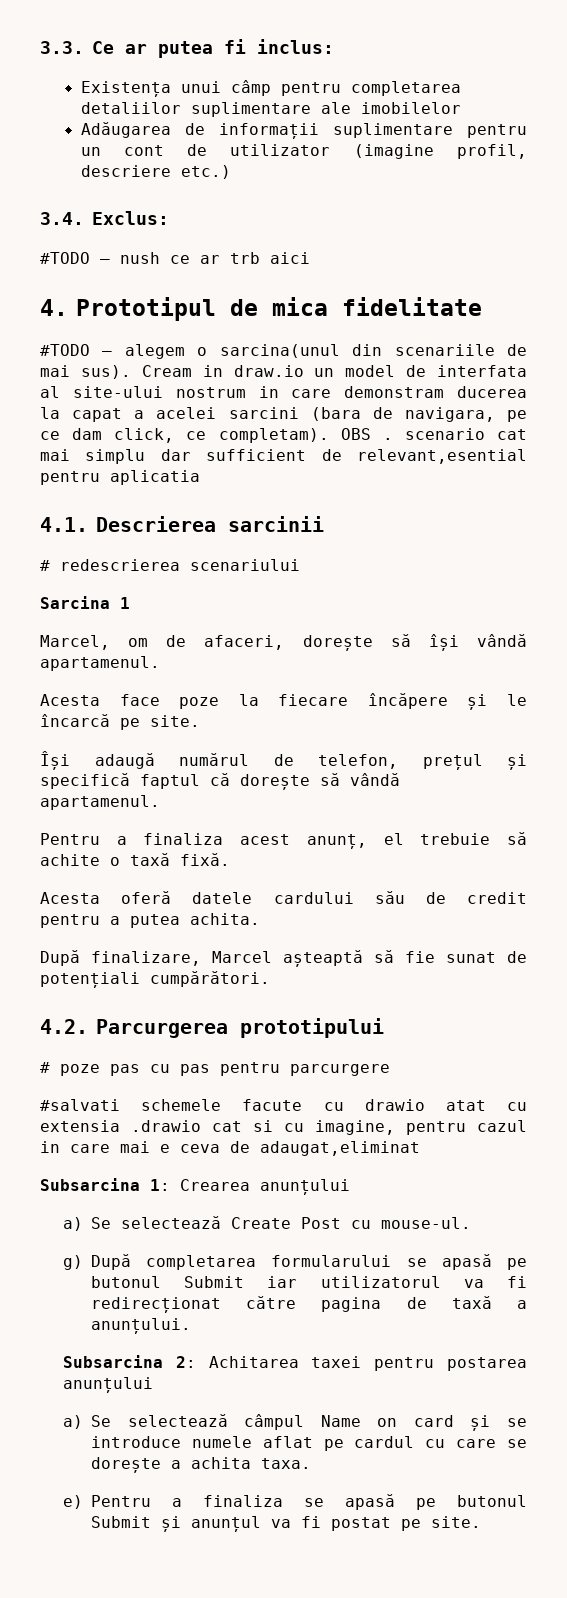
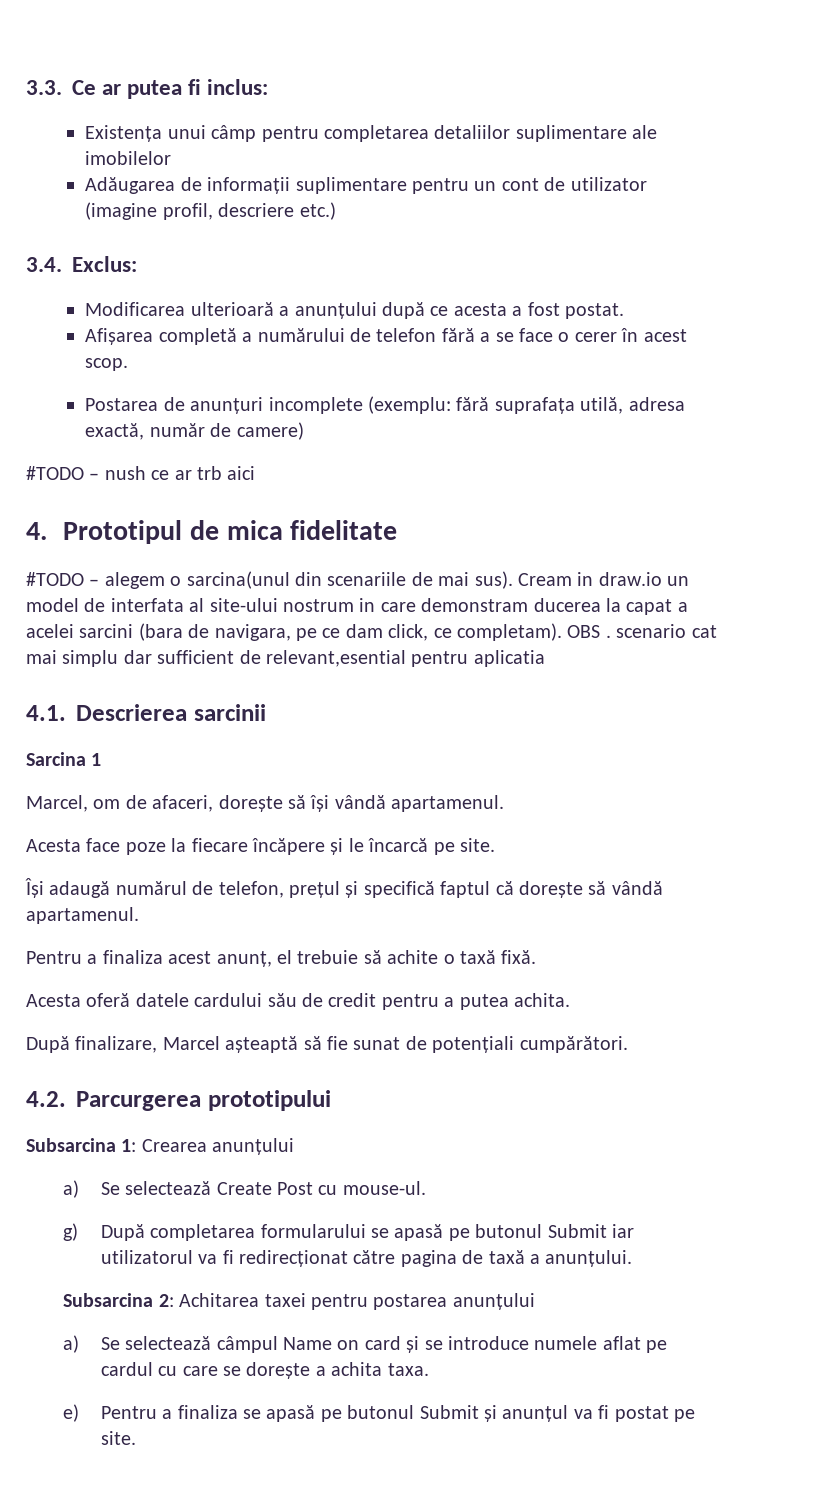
+ Modificarea ulterioară a anunțului după ce acesta a fost postat.
+ Afișarea completă a numărului de telefon fără a se face o cerer în acest scop.
+ Postarea de anunțuri incomplete (exemplu: fără suprafața utilă, adresa exactă, număr de camere)
- # redescrierea scenariului
- # poze pas cu pas pentru parcurgere
- #salvati schemele facute cu drawio atat cu extensia .drawio cat si cu imagine, pentru cazul in care mai e ceva de adaugat,eliminat

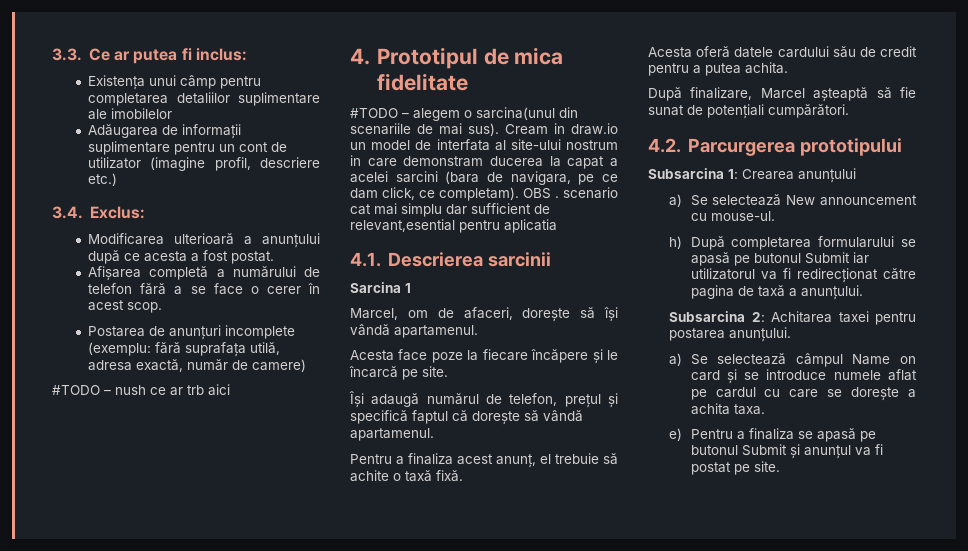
- a) Se selectează Create Post cu mouse-ul.
+ a) Se selectează New announcement cu mouse-ul.
- g) După completarea formularului se apasă pe butonul Submit iar utilizatorul va fi redirecționat către pagina de taxă a anunțului.
+ h) După completarea formularului se apasă pe butonul Submit iar utilizatorul va fi redirecționat către pagina de taxă a anunțului.
- Subsarcina 2: Achitarea taxei pentru postarea anunțului
+ Subsarcina 2: Achitarea taxei pentru postarea anunțului.

